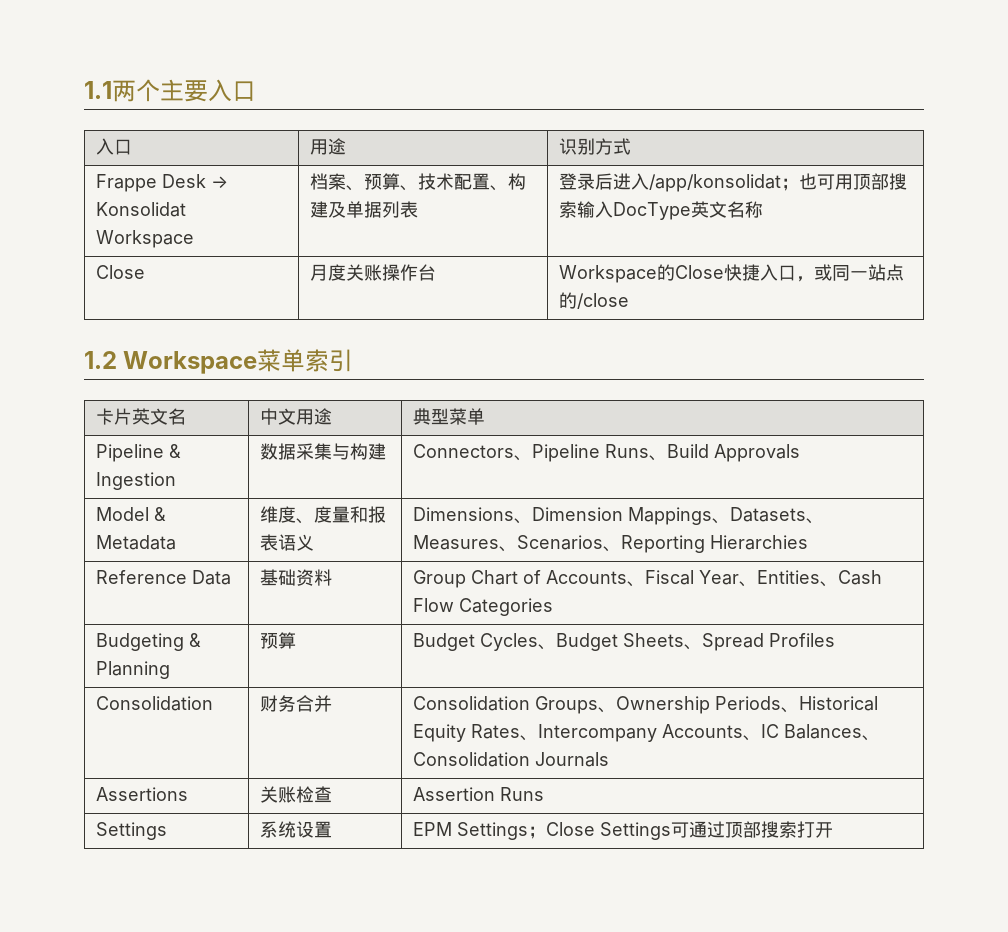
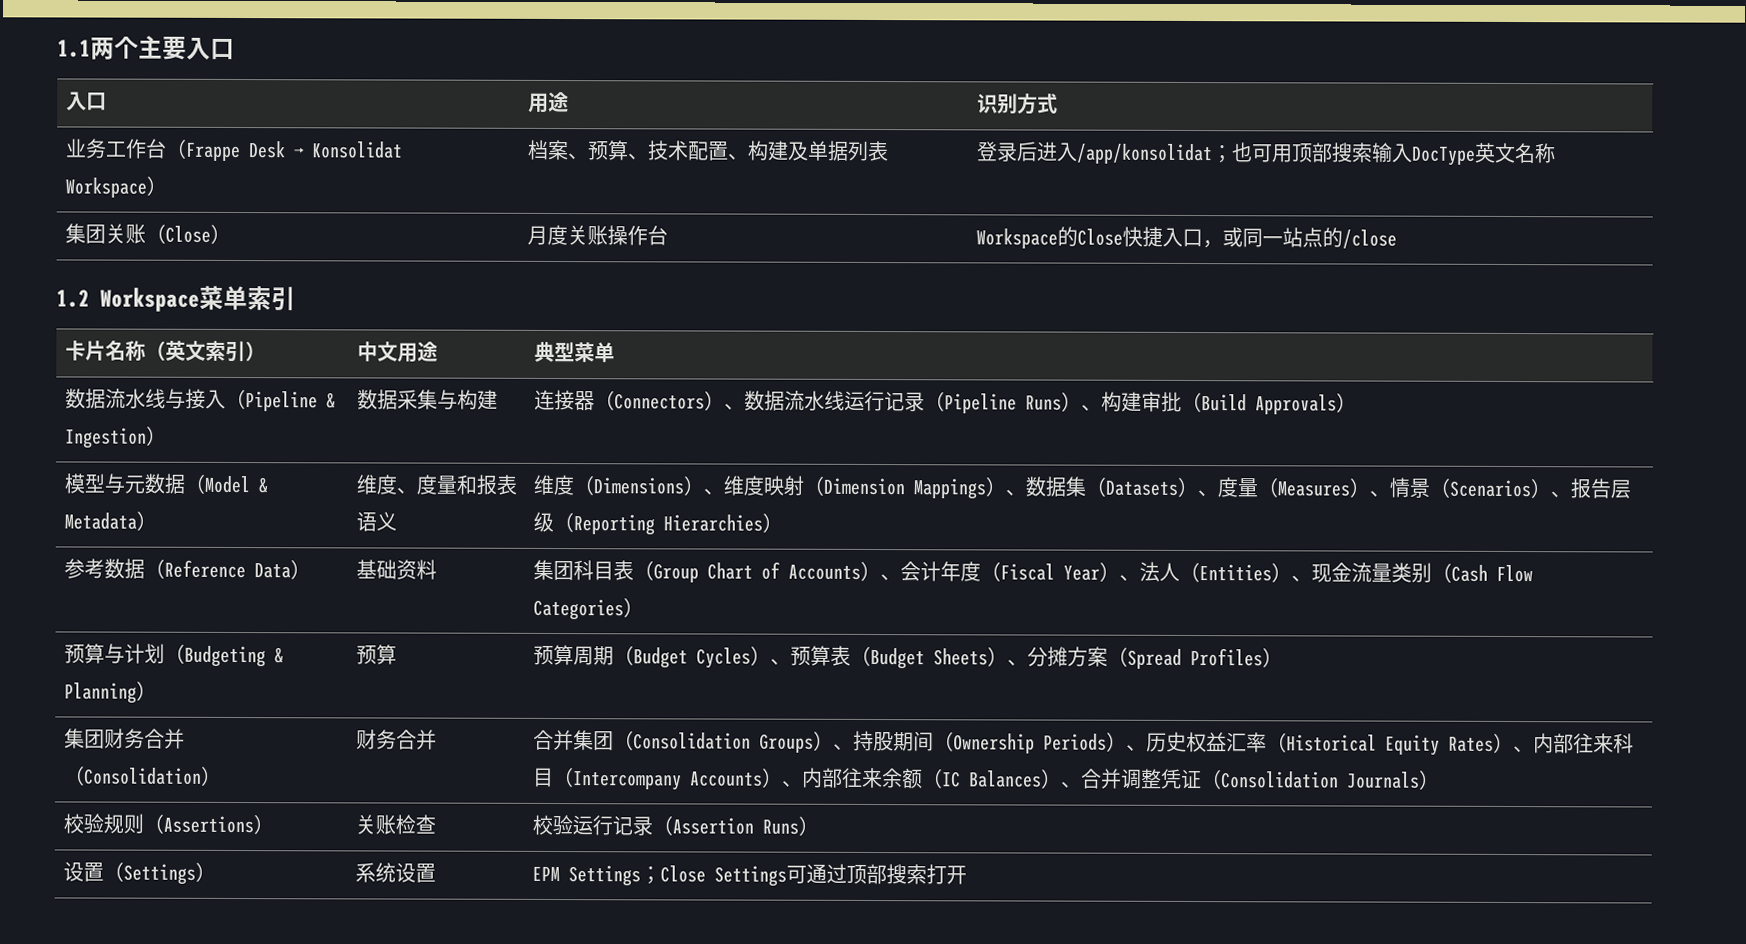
- Frappe Desk → Konsolidat Workspace | 档案、预算、技术配置、构建及单据列表 | 登录后进入/app/konsolidat；也可用顶部搜索输入DocType英文名称
+ 业务工作台（Frappe Desk → Konsolidat Workspace） | 档案、预算、技术配置、构建及单据列表 | 登录后进入/app/konsolidat；也可用顶部搜索输入DocType英文名称
- Close | 月度关账操作台 | Workspace的Close快捷入口，或同一站点的/close
+ 集团关账（Close） | 月度关账操作台 | Workspace的Close快捷入口，或同一站点的/close
- 卡片英文名 | 中文用途 | 典型菜单
+ 卡片名称（英文索引） | 中文用途 | 典型菜单
- Pipeline & Ingestion | 数据采集与构建 | Connectors、Pipeline Runs、Build Approvals
- Model & Metadata | 维度、度量和报表语义 | Dimensions、Dimension Mappings、Datasets、Measures、Scenarios、Reporting Hierarchies
- Reference Data | 基础资料 | Group Chart of Accounts、Fiscal Year、Entities、Cash Flow Categories
- Budgeting & Planning | 预算 | Budget Cycles、Budget Sheets、Spread Profiles
- Consolidation | 财务合并 | Consolidation Groups、Ownership Periods、Historical Equity Rates、Intercompany Accounts、IC Balances、Consolidation Journals
- Assertions | 关账检查 | Assertion Runs
- Settings | 系统设置 | EPM Settings；Close Settings可通过顶部搜索打开
+ 数据流水线与接入（Pipeline & Ingestion） | 数据采集与构建 | 连接器（Connectors）、数据流水线运行记录（Pipeline Runs）、构建审批（Build Approvals）
+ 模型与元数据（Model & Metadata） | 维度、度量和报表语义 | 维度（Dimensions）、维度映射（Dimension Mappings）、数据集（Datasets）、度量（Measures）、情景（Scenarios）、报告层级（Reporting Hierarchies）
+ 参考数据（Reference Data） | 基础资料 | 集团科目表（Group Chart of Accounts）、会计年度（Fiscal Year）、法人（Entities）、现金流量类别（Cash Flow Categories）
+ 预算与计划（Budgeting & Planning） | 预算 | 预算周期（Budget Cycles）、预算表（Budget Sheets）、分摊方案（Spread Profiles）
+ 集团财务合并（Consolidation） | 财务合并 | 合并集团（Consolidation Groups）、持股期间（Ownership Periods）、历史权益汇率（Historical Equity Rates）、内部往来科目（Intercompany Accounts）、内部往来余额（IC Balances）、合并调整凭证（Consolidation Journals）
+ 校验规则（Assertions） | 关账检查 | 校验运行记录（Assertion Runs）
+ 设置（Settings） | 系统设置 | EPM Settings；Close Settings可通过顶部搜索打开

